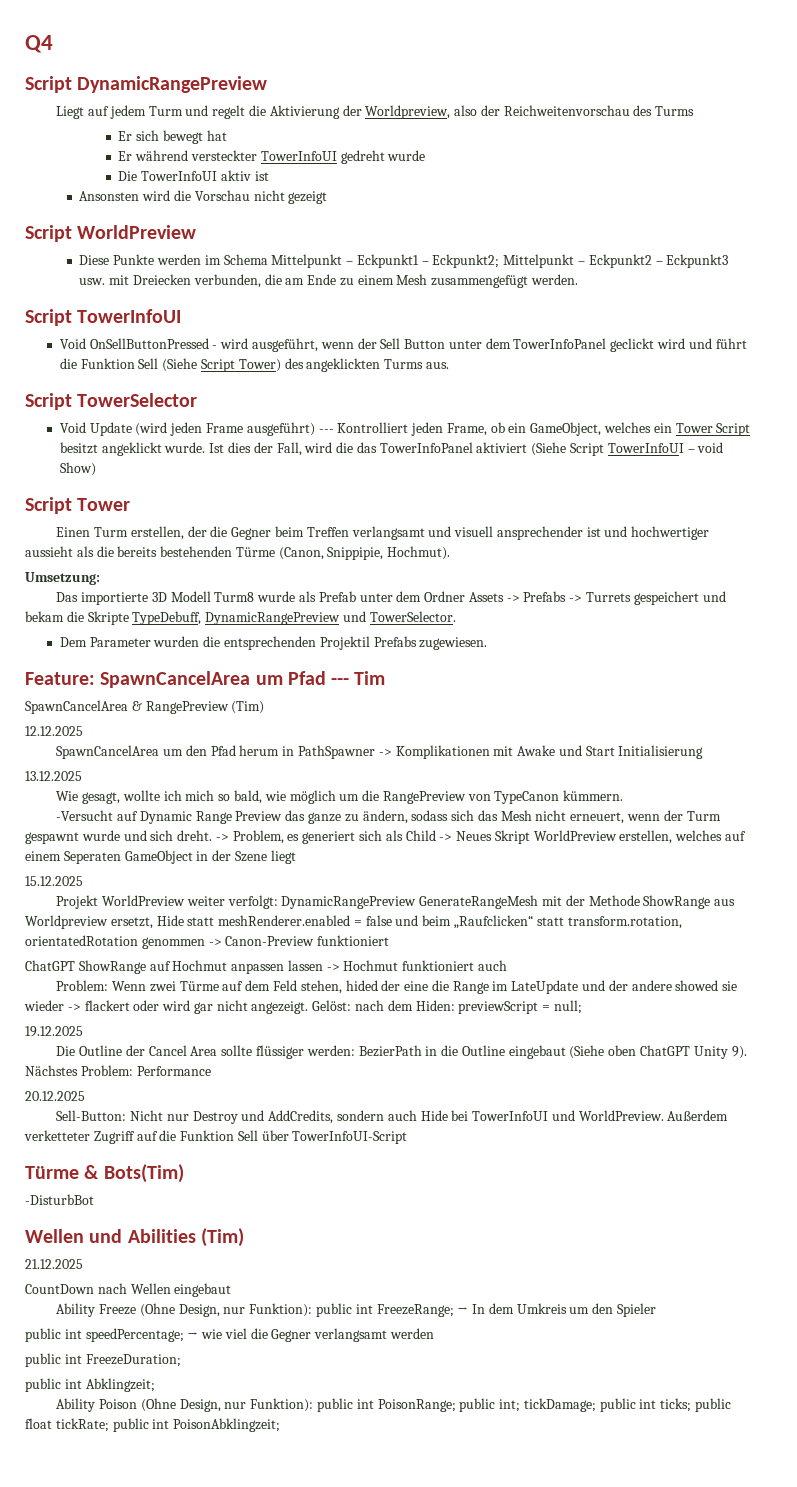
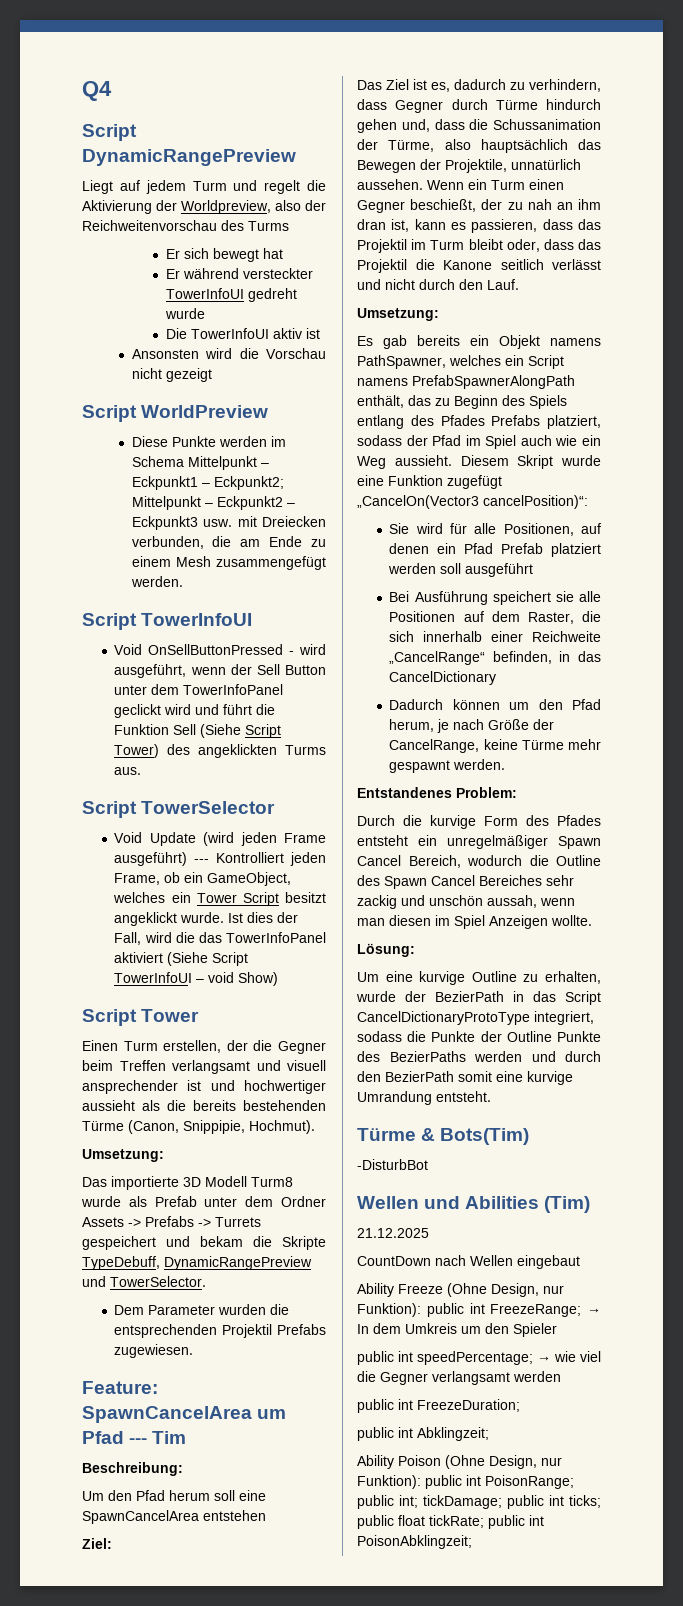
- SpawnCancelArea & RangePreview (Tim)
- 12.12.2025
- SpawnCancelArea um den Pfad herum in PathSpawner -> Komplikationen mit Awake und Start Initialisierung
- 13.12.2025
- Wie gesagt, wollte ich mich so bald, wie möglich um die RangePreview von TypeCanon kümmern.
- -Versucht auf Dynamic Range Preview das ganze zu ändern, sodass sich das Mesh nicht erneuert, wenn der Turm gespawnt wurde und sich dreht. -> Problem, es generiert sich als Child -> Neues Skript WorldPreview erstellen, welches auf einem Seperaten GameObject in der Szene liegt
- 15.12.2025
- Projekt WorldPreview weiter verfolgt: DynamicRangePreview GenerateRangeMesh mit der Methode ShowRange aus Worldpreview ersetzt, Hide statt meshRenderer.enabled = false und beim „Raufclicken“ statt transform.rotation, orientatedRotation genommen -> Canon-Preview funktioniert
- ChatGPT ShowRange auf Hochmut anpassen lassen -> Hochmut funktioniert auch
- Problem: Wenn zwei Türme auf dem Feld stehen, hided der eine die Range im LateUpdate und der andere showed sie wieder -> flackert oder wird gar nicht angezeigt. Gelöst: nach dem Hiden: previewScript = null;
- 19.12.2025
- Die Outline der Cancel Area sollte flüssiger werden: BezierPath in die Outline eingebaut (Siehe oben ChatGPT Unity 9). Nächstes Problem: Performance
- 20.12.2025
- Sell-Button: Nicht nur Destroy und AddCredits, sondern auch Hide bei TowerInfoUI und WorldPreview. Außerdem verketteter Zugriff auf die Funktion Sell über TowerInfoUI-Script
+ Beschreibung:
+ Um den Pfad herum soll eine SpawnCancelArea entstehen
+ Ziel:
+ Das Ziel ist es, dadurch zu verhindern, dass Gegner durch Türme hindurch gehen und, dass die Schussanimation der Türme, also hauptsächlich das Bewegen der Projektile, unnatürlich aussehen. Wenn ein Turm einen Gegner beschießt, der zu nah an ihm dran ist, kann es passieren, dass das Projektil im Turm bleibt oder, dass das Projektil die Kanone seitlich verlässt und nicht durch den Lauf.
+ Umsetzung:
+ Es gab bereits ein Objekt namens PathSpawner, welches ein Script namens PrefabSpawnerAlongPath enthält, das zu Beginn des Spiels entlang des Pfades Prefabs platziert, sodass der Pfad im Spiel auch wie ein Weg aussieht. Diesem Skript wurde eine Funktion zugefügt „CancelOn(Vector3 cancelPosition)“:
+ Sie wird für alle Positionen, auf denen ein Pfad Prefab platziert werden soll ausgeführt
+ Bei Ausführung speichert sie alle Positionen auf dem Raster, die sich innerhalb einer Reichweite „CancelRange“ befinden, in das CancelDictionary
+ Dadurch können um den Pfad herum, je nach Größe der CancelRange, keine Türme mehr gespawnt werden.
+ Entstandenes Problem:
+ Durch die kurvige Form des Pfades entsteht ein unregelmäßiger Spawn Cancel Bereich, wodurch die Outline des Spawn Cancel Bereiches sehr zackig und unschön aussah, wenn man diesen im Spiel Anzeigen wollte.
+ Lösung:
+ Um eine kurvige Outline zu erhalten, wurde der BezierPath in das Script CancelDictionaryProtoType integriert, sodass die Punkte der Outline Punkte des BezierPaths werden und durch den BezierPath somit eine kurvige Umrandung entsteht.

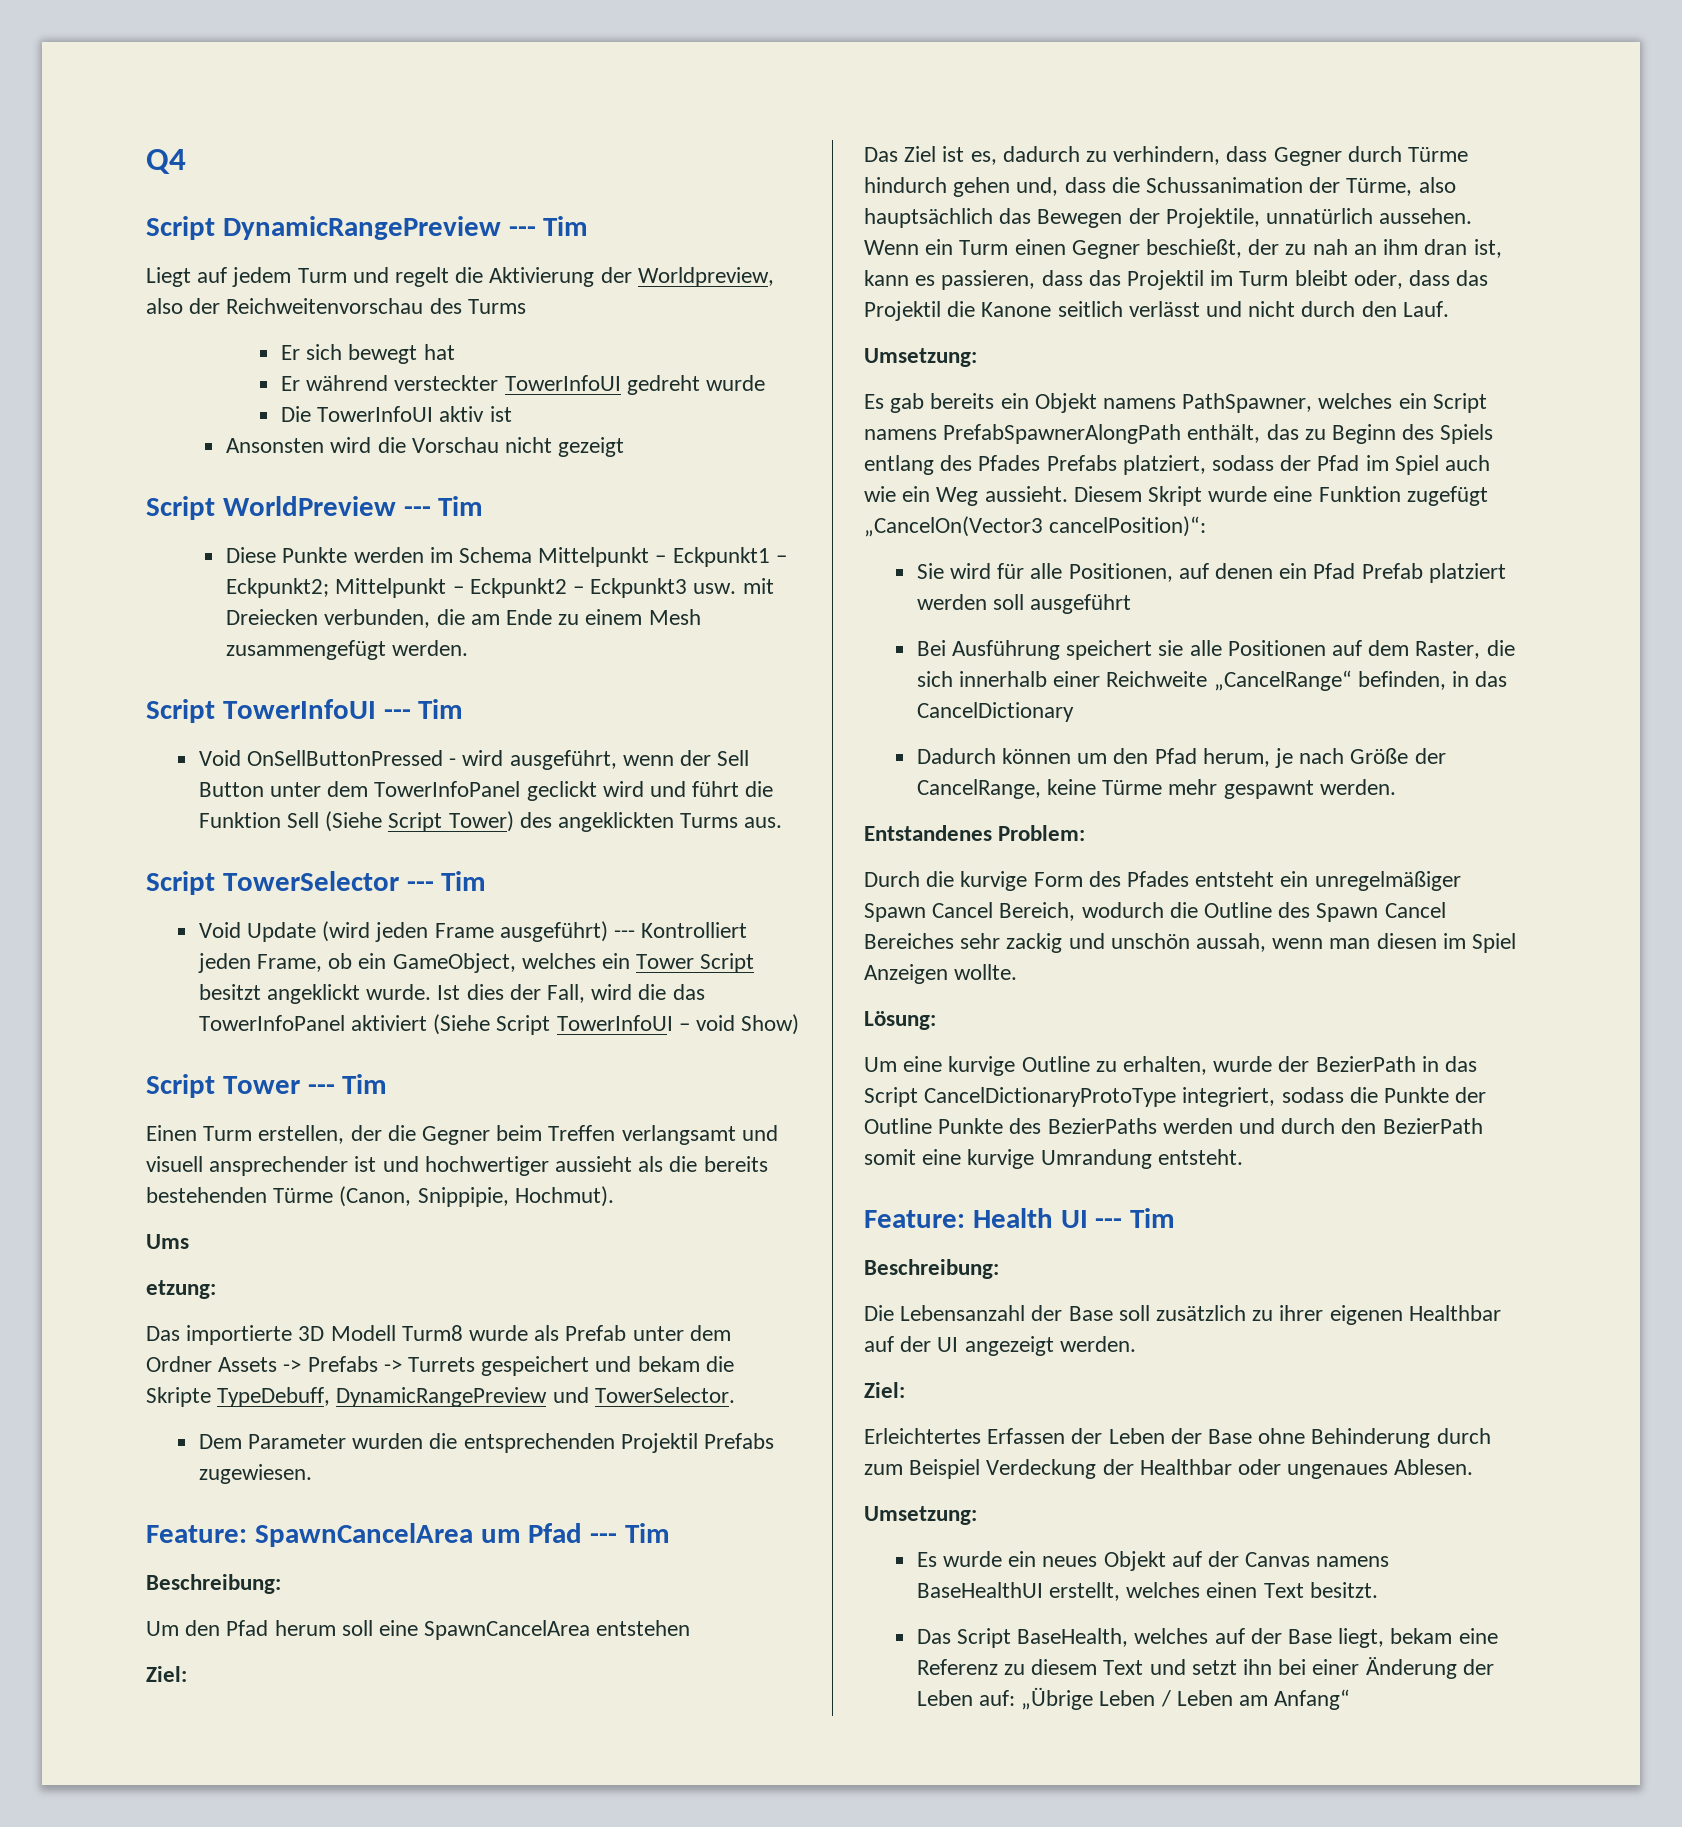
- Script DynamicRangePreview
+ Script DynamicRangePreview --- Tim
- Script WorldPreview
+ Script WorldPreview --- Tim
  Diese Punkte werden im Schema Mittelpunkt – Eckpunkt1 – Eckpunkt2; Mittelpunkt – Eckpunkt2 – Eckpunkt3 usw. mit Dreiecken verbunden, die am Ende zu einem Mesh zusammengefügt werden.
- Script TowerInfoUI
+ Script TowerInfoUI --- Tim
- Script TowerSelector
+ Script TowerSelector --- Tim
- Script Tower
+ Script Tower --- Tim
  Einen Turm erstellen, der die Gegner beim Treffen verlangsamt und visuell ansprechender ist und hochwertiger aussieht als die bereits bestehenden Türme (Canon, Snippipie, Hochmut).
- Umsetzung:
+ Ums
+ etzung:
- Türme & Bots(Tim)
- -DisturbBot
- Wellen und Abilities (Tim)
- 21.12.2025
- CountDown nach Wellen eingebaut
- Ability Freeze (Ohne Design, nur Funktion): public int FreezeRange; → In dem Umkreis um den Spieler
- public int speedPercentage; → wie viel die Gegner verlangsamt werden
- public int FreezeDuration;
- public int Abklingzeit;
- Ability Poison (Ohne Design, nur Funktion): public int PoisonRange; public int; tickDamage; public int ticks; public float tickRate; public int PoisonAbklingzeit;
+ Feature: Health UI --- Tim
+ Beschreibung:
+ Die Lebensanzahl der Base soll zusätzlich zu ihrer eigenen Healthbar auf der UI angezeigt werden.
+ Ziel:
+ Erleichtertes Erfassen der Leben der Base ohne Behinderung durch zum Beispiel Verdeckung der Healthbar oder ungenaues Ablesen.
+ Umsetzung:
+ Es wurde ein neues Objekt auf der Canvas namens BaseHealthUI erstellt, welches einen Text besitzt.
+ Das Script BaseHealth, welches auf der Base liegt, bekam eine Referenz zu diesem Text und setzt ihn bei einer Änderung der Leben auf: „Übrige Leben / Leben am Anfang“

